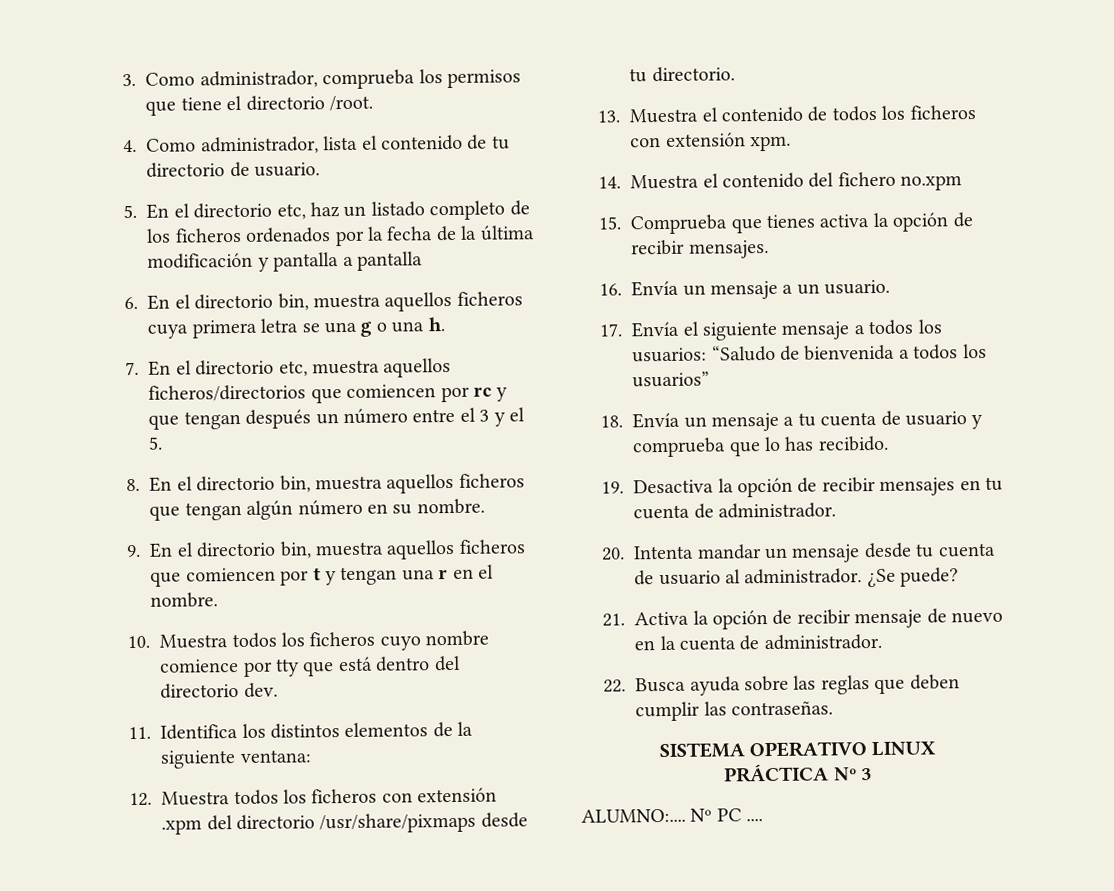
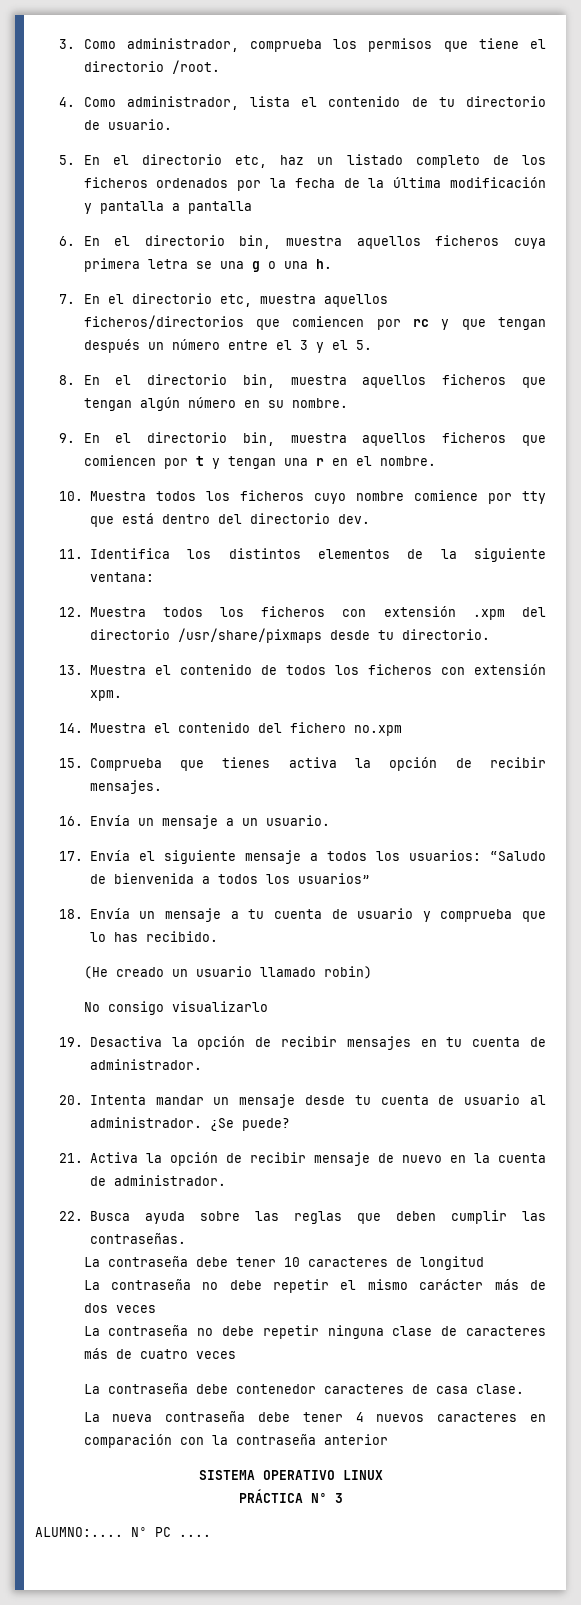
+ (He creado un usuario llamado robin)
+ No consigo visualizarlo
+ La contraseña debe tener 10 caracteres de longitud
+ La contraseña no debe repetir el mismo carácter más de dos veces
+ La contraseña no debe repetir ninguna clase de caracteres más de cuatro veces
+ La contraseña debe contenedor caracteres de casa clase.
+ La nueva contraseña debe tener 4 nuevos caracteres en comparación con la contraseña anterior

